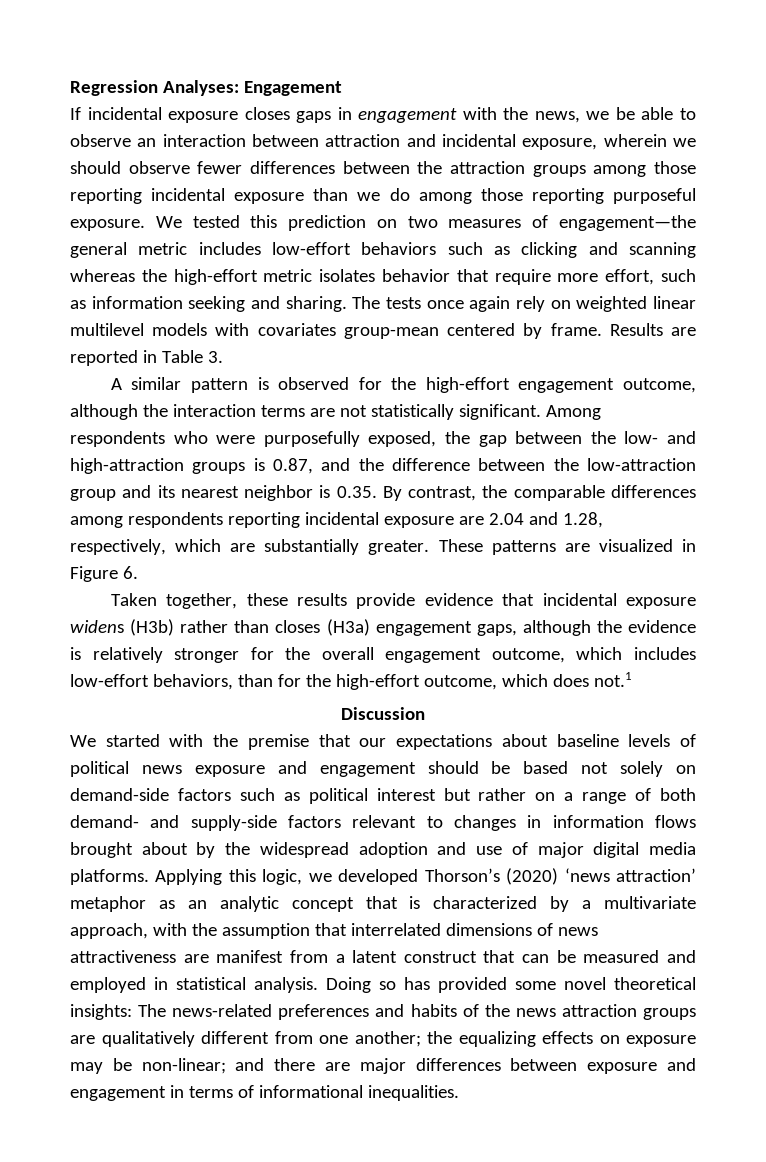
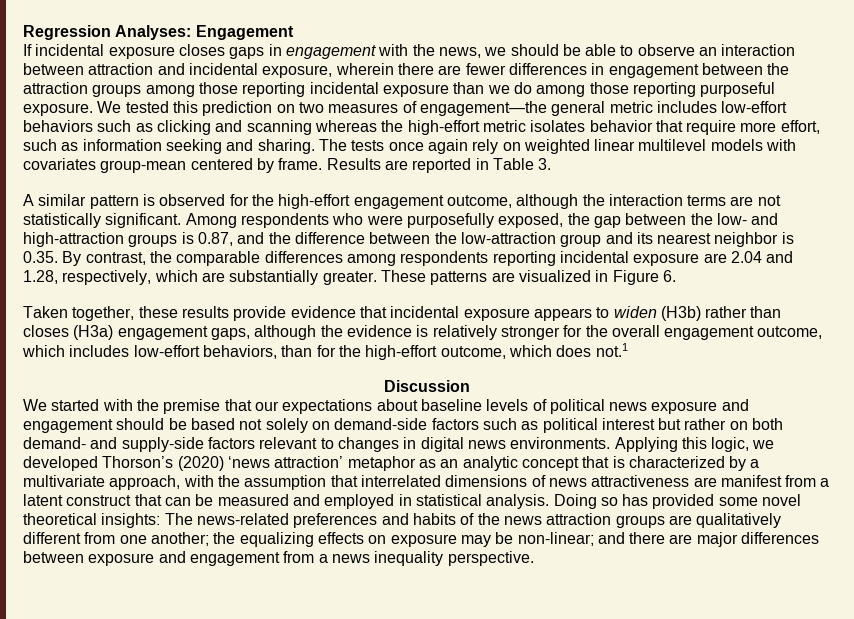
- If incidental exposure closes gaps in engagement with the news, we be able to observe an interaction between attraction and incidental exposure, wherein we should observe fewer differences between the attraction groups among those reporting incidental exposure than we do among those reporting purposeful exposure.
+ If incidental exposure closes gaps in engagement with the news, we should be able to observe an interaction between attraction and incidental exposure, wherein there are fewer differences in engagement between the attraction groups among those reporting incidental exposure than we do among those reporting purposeful exposure.
- Taken together, these results provide evidence that incidental exposure widens (H3b) rather than closes (H3a) engagement gaps, although the evidence is relatively stronger for the overall engagement outcome, which includes low-effort behaviors, than for the high-effort outcome, which does not.1
+ Taken together, these results provide evidence that incidental exposure appears to widen (H3b) rather than closes (H3a) engagement gaps, although the evidence is relatively stronger for the overall engagement outcome, which includes low-effort behaviors, than for the high-effort outcome, which does not.1
- We started with the premise that our expectations about baseline levels of political news exposure and engagement should be based not solely on demand-side factors such as political interest but rather on a range of both demand- and supply-side factors relevant to changes in information flows brought about by the widespread adoption and use of major digital media platforms.
+ We started with the premise that our expectations about baseline levels of political news exposure and engagement should be based not solely on demand-side factors such as political interest but rather on both demand- and supply-side factors relevant to changes in digital news environments.
- Doing so has provided some novel theoretical insights: The news-related preferences and habits of the news attraction groups are qualitatively different from one another; the equalizing effects on exposure may be non-linear; and there are major differences between exposure and engagement in terms of informational inequalities.
+ Doing so has provided some novel theoretical insights: The news-related preferences and habits of the news attraction groups are qualitatively different from one another; the equalizing effects on exposure may be non-linear; and there are major differences between exposure and engagement from a news inequality perspective.

